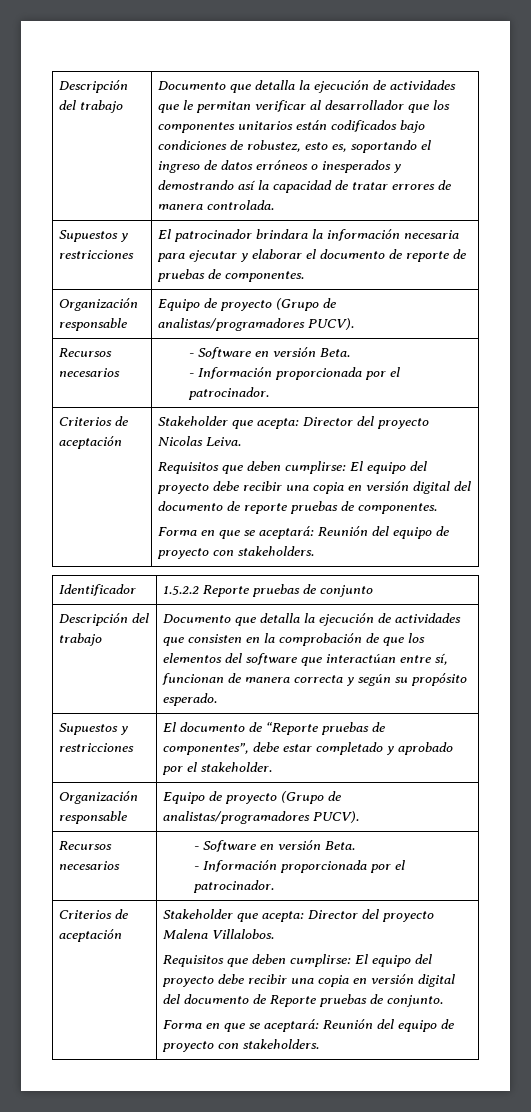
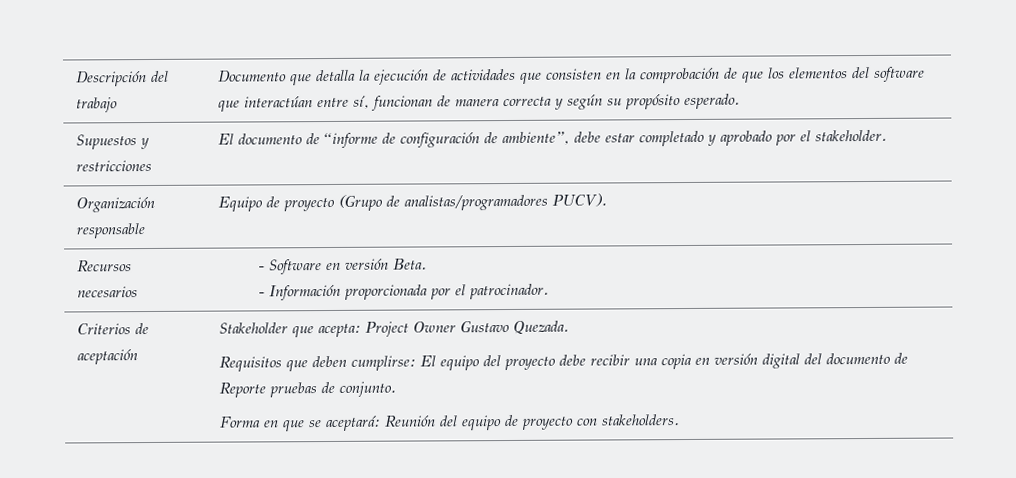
- Descripción del trabajo | Documento que detalla la ejecución de actividades que le permitan verificar al desarrollador que los componentes unitarios están codificados bajo condiciones de robustez, esto es, soportando el ingreso de datos erróneos o inesperados y demostrando así la capacidad de tratar errores de manera controlada.
- Supuestos y restricciones | El patrocinador brindara la información necesaria para ejecutar y elaborar el documento de reporte de pruebas de componentes.
- Organización responsable | Equipo de proyecto (Grupo de analistas/programadores PUCV).
- Recursos necesarios | - Software en versión Beta.
- - Información proporcionada por el patrocinador.
- Criterios de aceptación | Stakeholder que acepta: Director del proyecto Nicolas Leiva.
- Requisitos que deben cumplirse: El equipo del proyecto debe recibir una copia en versión digital del documento de reporte pruebas de componentes.
- Forma en que se aceptará: Reunión del equipo de proyecto con stakeholders.
- Identificador | 1.5.2.2 Reporte pruebas de conjunto
- Supuestos y restricciones | El documento de “Reporte pruebas de componentes”, debe estar completado y aprobado por el stakeholder.
+ Supuestos y restricciones | El documento de “informe de configuración de ambiente”, debe estar completado y aprobado por el stakeholder.
- Stakeholder que acepta: Director del proyecto Malena Villalobos.
+ Stakeholder que acepta: Project Owner Gustavo Quezada.

